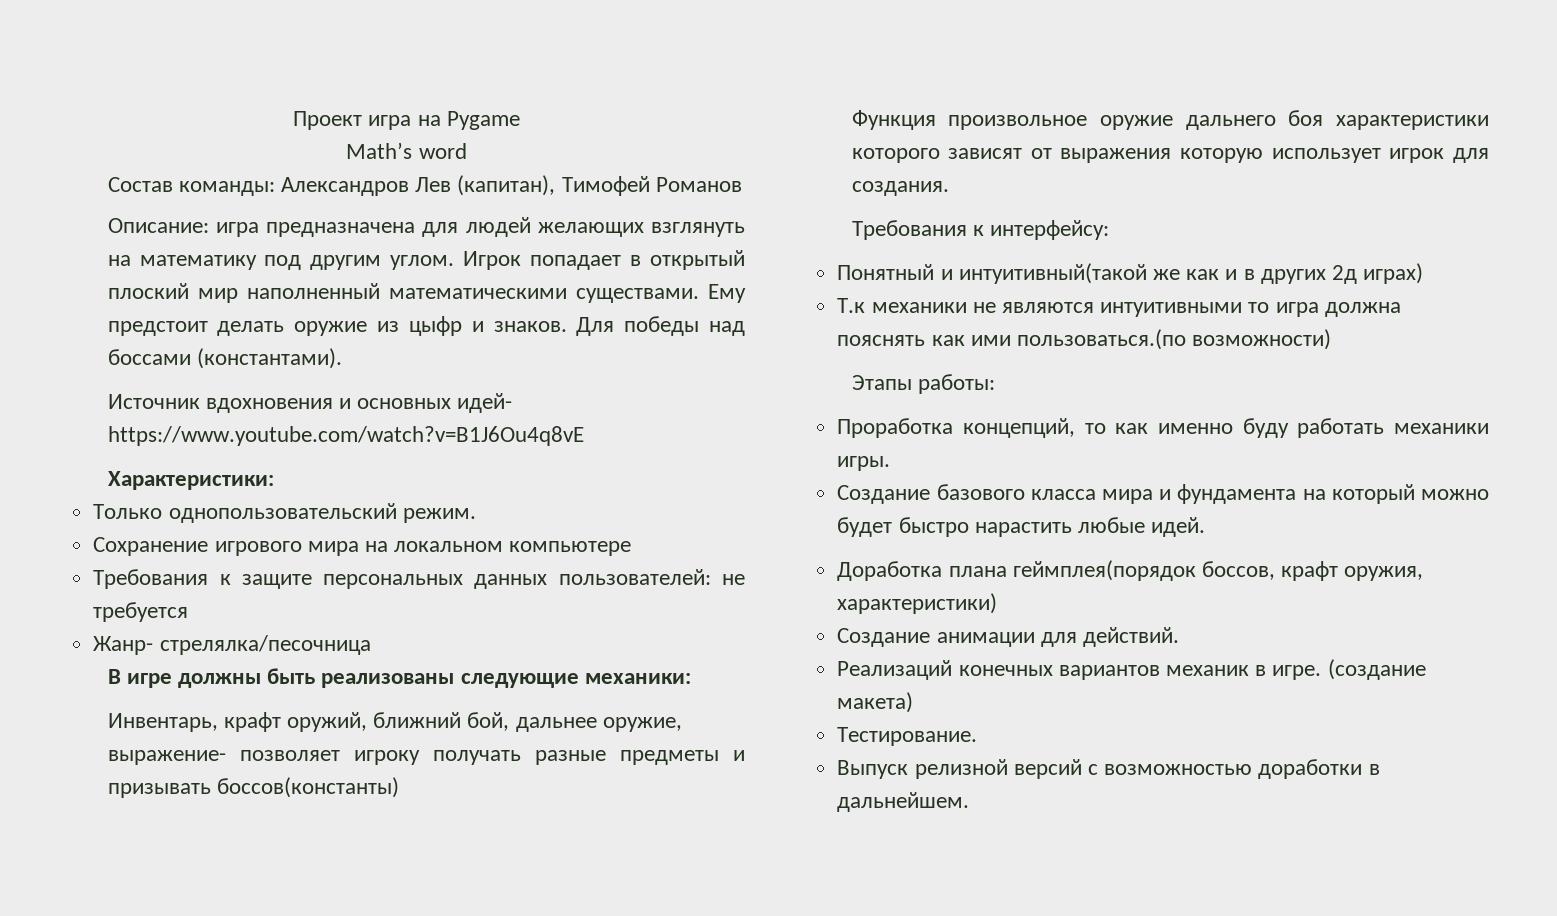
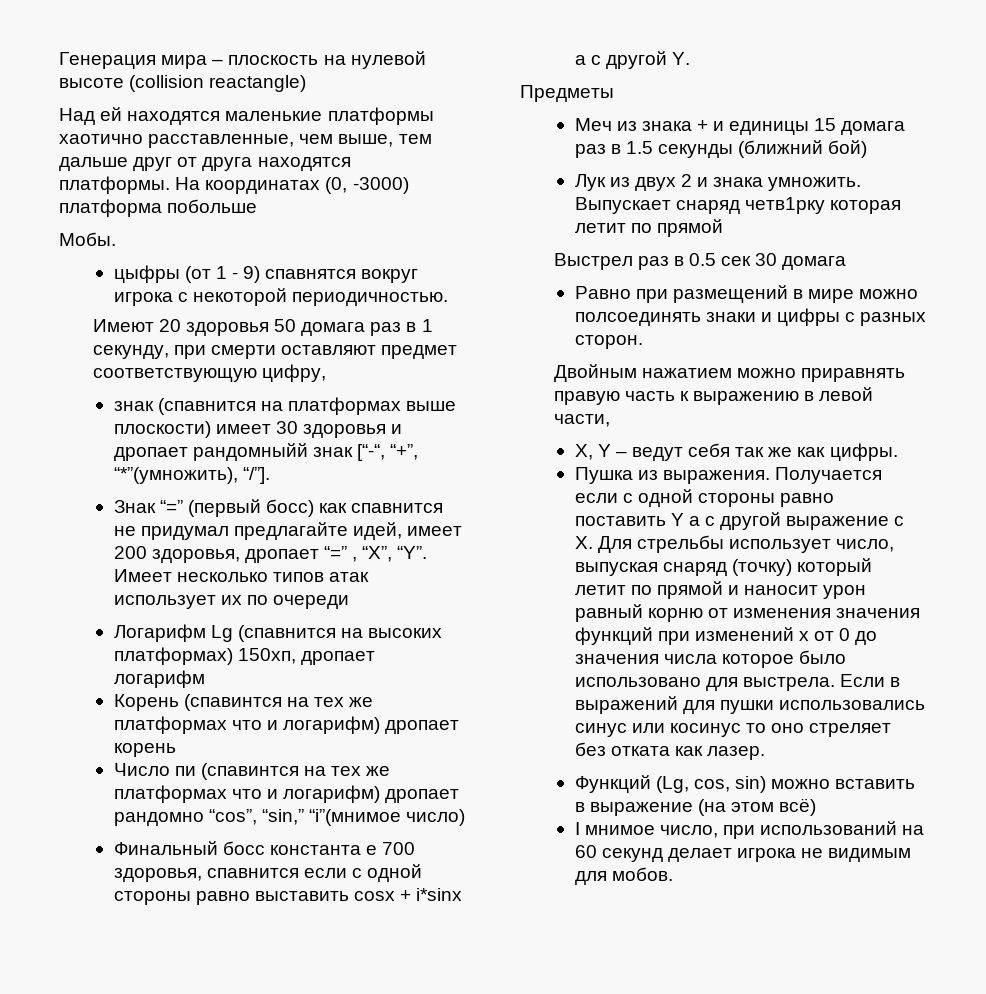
- Проект игра на Pygame
- Math’s word
- Состав команды: Александров Лев (капитан), Тимофей Романов
- Описание: игра предназначена для людей желающих взглянуть на математику под другим углом. Игрок попадает в открытый плоский мир наполненный математическими существами. Ему предстоит делать оружие из цыфр и знаков. Для победы над боссами (константами).
- Источник вдохновения и основных идей- https://www.youtube.com/watch?v=B1J6Ou4q8vE
- Характеристики:
- Только однопользовательский режим.
- Сохранение игрового мира на локальном компьютере
- Требования к защите персональных данных пользователей: не требуется
- Жанр- стрелялка/песочница
- В игре должны быть реализованы следующие механики:
- Инвентарь, крафт оружий, ближний бой, дальнее оружие, выражение- позволяет игроку получать разные предметы и призывать боссов(константы)
- Функция произвольное оружие дальнего боя характеристики которого зависят от выражения которую использует игрок для создания.
- Требования к интерфейсу:
- Понятный и интуитивный(такой же как и в других 2д играх)
- Т.к механики не являются интуитивными то игра должна пояснять как ими пользоваться.(по возможности)
- Этапы работы:
- Проработка концепций, то как именно буду работать механики игры.
- Создание базового класса мира и фундамента на который можно будет быстро нарастить любые идей.
- Доработка плана геймплея(порядок боссов, крафт оружия, характеристики)
- Создание анимации для действий.
- Реализаций конечных вариантов механик в игре. (создание макета)
- Тестирование.
- Выпуск релизной версий с возможностью доработки в дальнейшем.
+ Генерация мира – плоскость на нулевой высоте (collision reactangle)
+ Над ей находятся маленькие платформы хаотично расставленные, чем выше, тем дальше друг от друга находятся платформы. На координатах (0, -3000) платформа побольше
+ Мобы.
+ цыфры (от 1 - 9) спавнятся вокруг игрока с некоторой периодичностью.
+ Имеют 20 здоровья 50 домага раз в 1 секунду, при смерти оставляют предмет соответствующую цифру,
+ знак (спавнится на платформах выше плоскости) имеет 30 здоровья и дропает рандомныйй знак [“-“, “+”, “*”(умножить), “/”].
+ Знак “=” (первый босс) как спавнится не придумал предлагайте идей, имеет 200 здоровья, дропает “=” , “X”, “Y”. Имеет несколько типов атак использует их по очереди
+ Логарифм Lg (спавнится на высоких платформах) 150хп, дропает логарифм
+ Корень (спавинтся на тех же платформах что и логарифм) дропает корень
+ Число пи (спавинтся на тех же платформах что и логарифм) дропает рандомно “cos”, “sin,” “i”(мнимое число)
+ Финальный босс константа e 700 здоровья, спавнится если с одной стороны равно выставить cosx + i*sinx а с другой Y.
+ Предметы
+ Меч из знака + и единицы 15 домага раз в 1.5 секунды (ближний бой)
+ Лук из двух 2 и знака умножить. Выпускает снаряд четв1рку которая летит по прямой
+ Выстрел раз в 0.5 сек 30 домага
+ Равно при размещений в мире можно полсоединять знаки и цифры с разных сторон.
+ Двойным нажатием можно приравнять правую часть к выражению в левой части,
+ X, Y – ведут себя так же как цифры.
+ Пушка из выражения. Получается если с одной стороны равно поставить Y а с другой выражение с X. Для стрельбы использует число, выпуская снаряд (точку) который летит по прямой и наносит урон равный корню от изменения значения функций при изменений x от 0 до значения числа которое было использовано для выстрела. Если в выражений для пушки использовались синус или косинус то оно стреляет без отката как лазер.
+ Функций (Lg, cos, sin) можно вставить в выражение (на этом всё)
+ I мнимое число, при использований на 60 секунд делает игрока не видимым для мобов.

